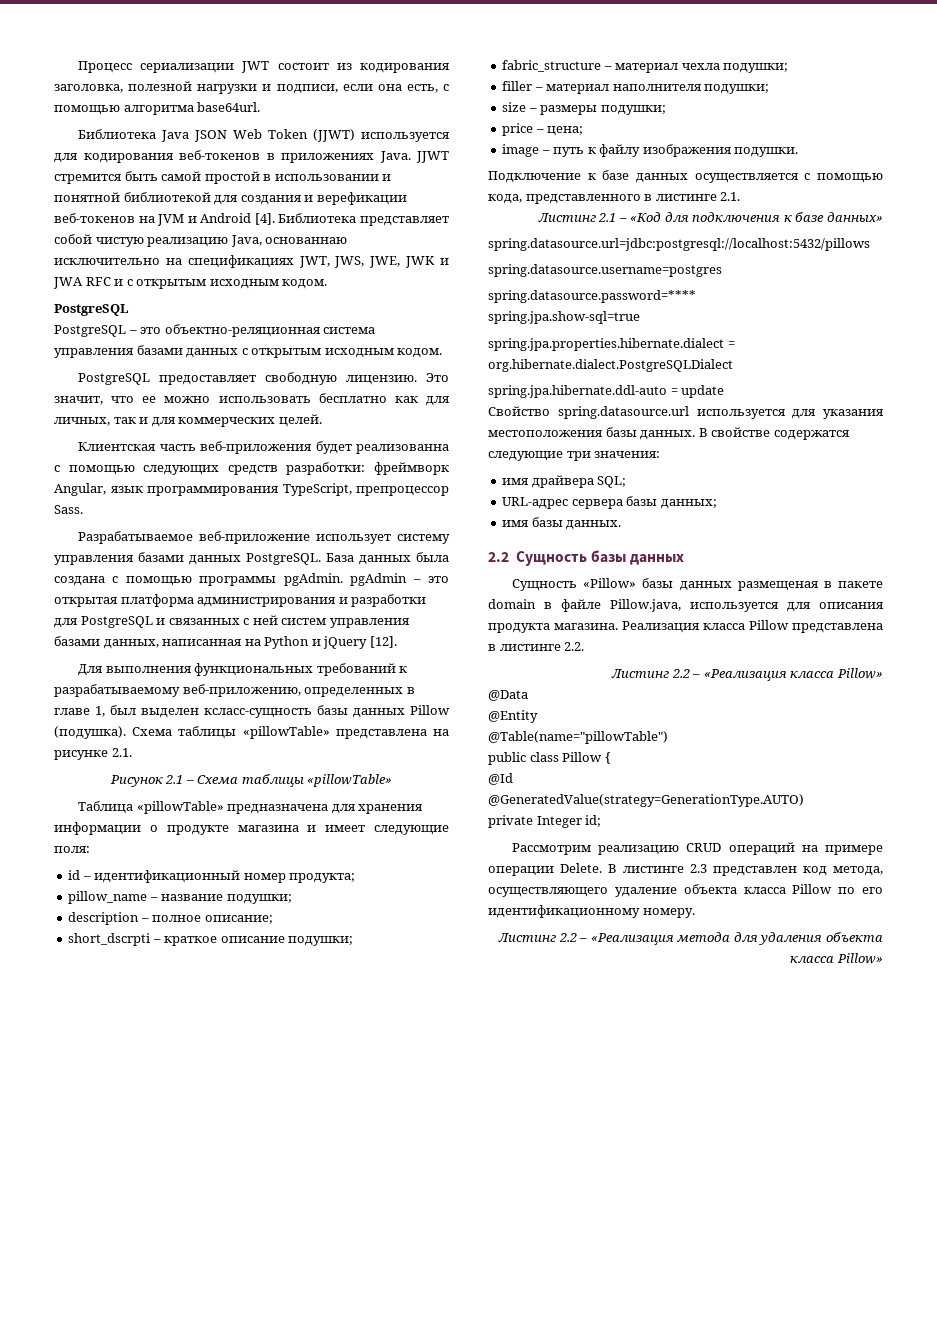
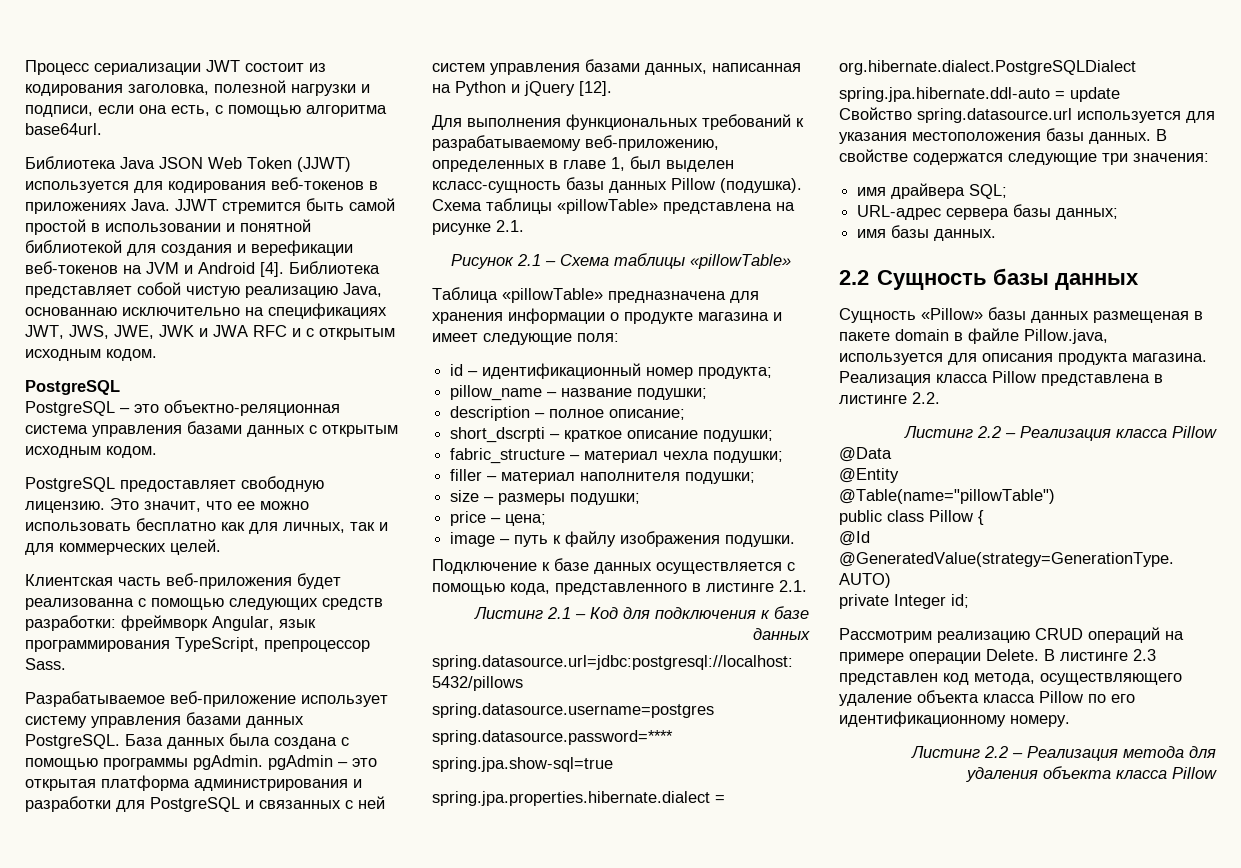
- Листинг 2.1 – «Код для подключения к базе данных»
+ Листинг 2.1 – Код для подключения к базе данных
- Листинг 2.2 – «Реализация класса Pillow»
+ Листинг 2.2 – Реализация класса Pillow
- Листинг 2.2 – «Реализация метода для удаления объекта класса Pillow»
+ Листинг 2.2 – Реализация метода для удаления объекта класса Pillow

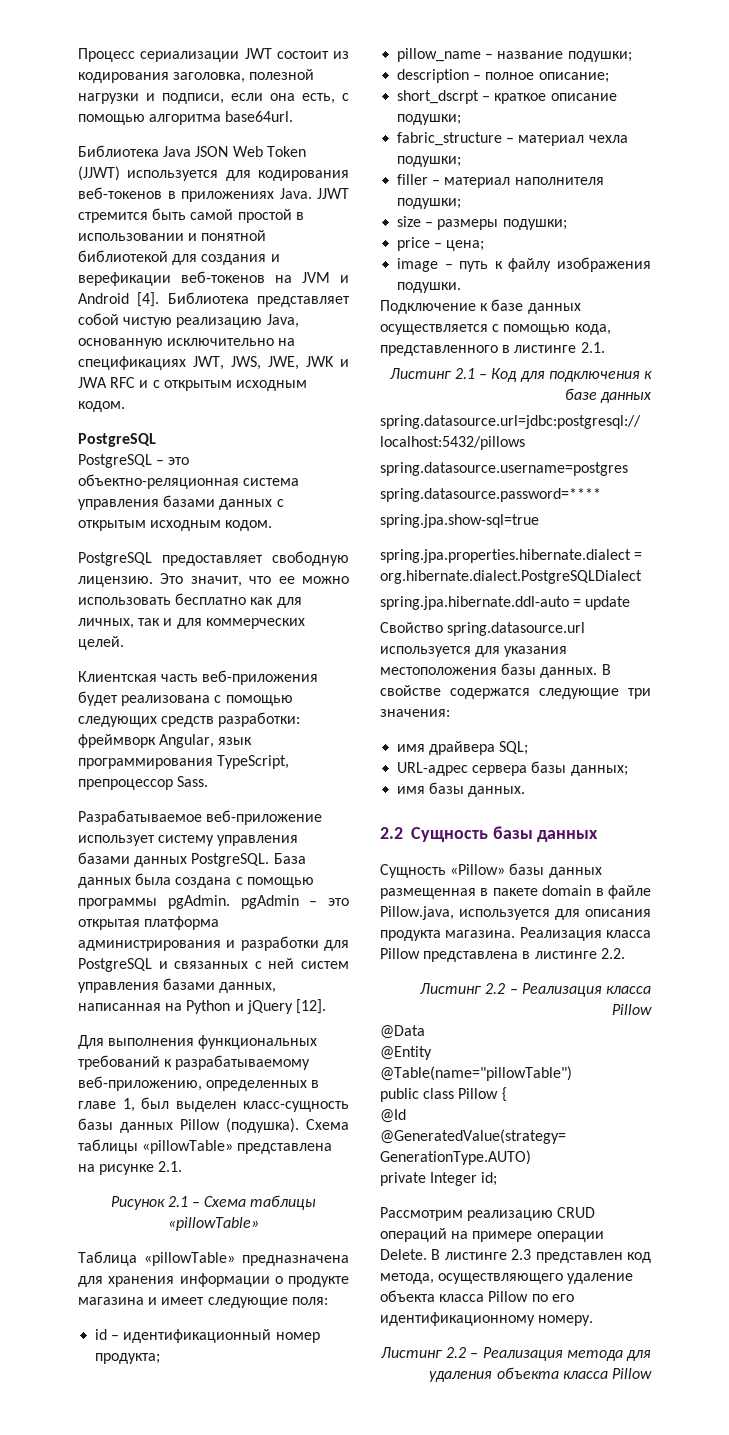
- Библиотека представляет собой чистую реализацию Java, основаннаю исключительно на спецификациях JWT, JWS, JWE, JWK и JWA RFC и с открытым исходным кодом.
+ Библиотека представляет собой чистую реализацию Java, основанную исключительно на спецификациях JWT, JWS, JWE, JWK и JWA RFC и с открытым исходным кодом.
- Клиентская часть веб-приложения будет реализованна с помощью следующих средств разработки: фреймворк Angular, язык программирования TypeScript, препроцессор Sass.
+ Клиентская часть веб-приложения будет реализована с помощью следующих средств разработки: фреймворк Angular, язык программирования TypeScript, препроцессор Sass.
- Для выполнения функциональных требований к разрабатываемому веб-приложению, определенных в главе 1, был выделен ксласс-сущность базы данных Pillow (подушка).
+ Для выполнения функциональных требований к разрабатываемому веб-приложению, определенных в главе 1, был выделен класс-сущность базы данных Pillow (подушка).
- short_dscrpti – краткое описание подушки;
+ short_dscrpt – краткое описание подушки;
- Сущность «Pillow» базы данных размещеная в пакете domain в файле Pillow.java, используется для описания продукта магазина.
+ Сущность «Pillow» базы данных размещенная в пакете domain в файле Pillow.java, используется для описания продукта магазина.

